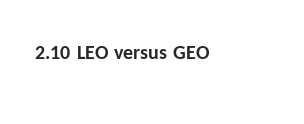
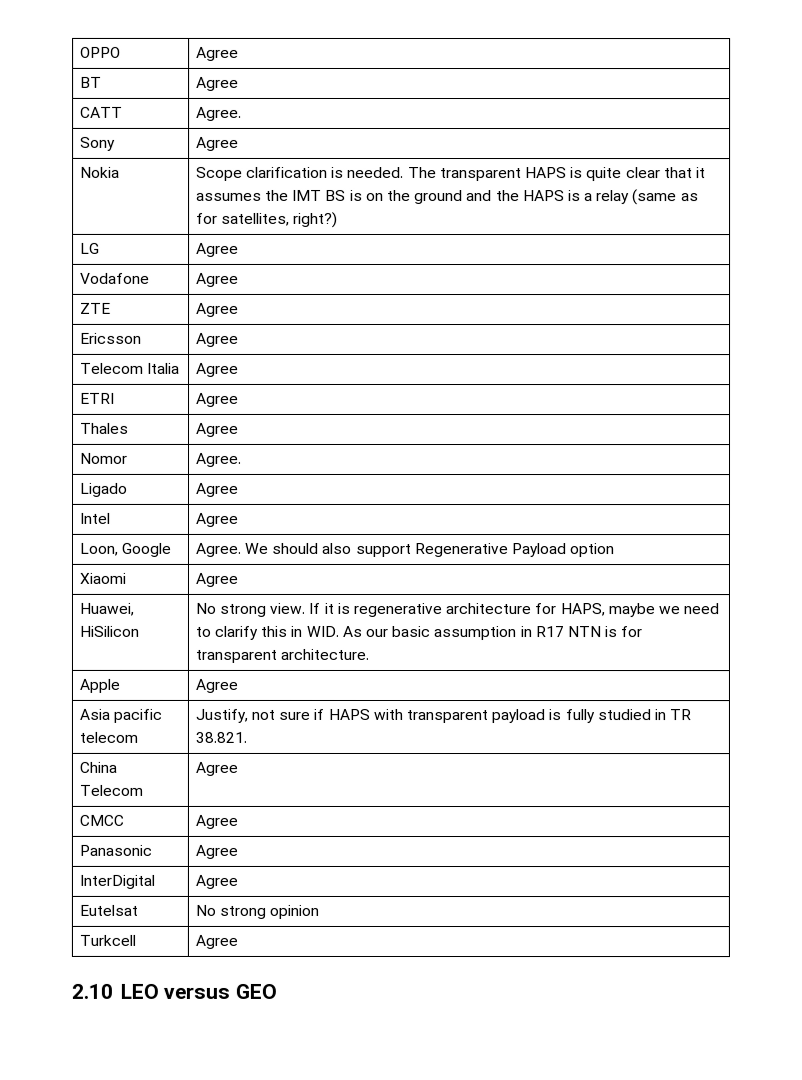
+ OPPO | Agree
+ BT | Agree
+ CATT | Agree.
+ Sony | Agree
+ Nokia | Scope clarification is needed. The transparent HAPS is quite clear that it assumes the IMT BS is on the ground and the HAPS is a relay (same as for satellites, right?)
+ LG | Agree
+ Vodafone | Agree
+ ZTE | Agree
+ Ericsson | Agree
+ Telecom Italia | Agree
+ ETRI | Agree
+ Thales | Agree
+ Nomor | Agree.
+ Ligado | Agree
+ Intel | Agree
+ Loon, Google | Agree. We should also support Regenerative Payload option
+ Xiaomi | Agree
+ Huawei, HiSilicon | No strong view. If it is regenerative architecture for HAPS, maybe we need to clarify this in WID. As our basic assumption in R17 NTN is for transparent architecture.
+ Apple | Agree
+ Asia pacific telecom | Justify, not sure if HAPS with transparent payload is fully studied in TR 38.821.
+ China Telecom | Agree
+ CMCC | Agree
+ Panasonic | Agree
+ InterDigital | Agree
+ Eutelsat | No strong opinion
+ Turkcell | Agree

